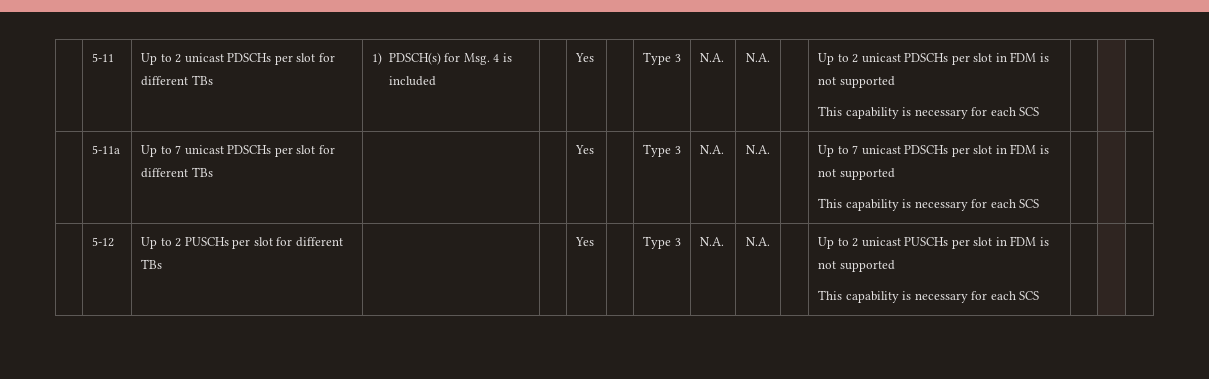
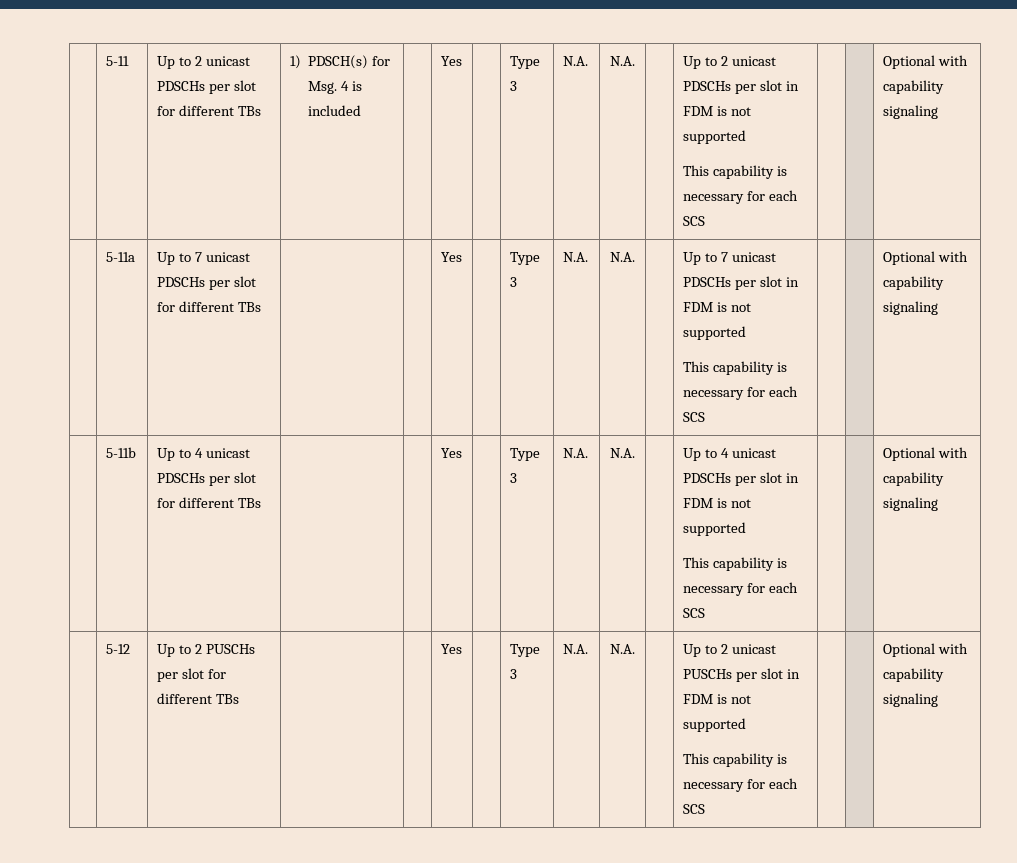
  Up to 2 unicast PDSCHs per slot in FDM is not supported
- This capability is necessary for each SCS
+ This capability is necessary for each SCS | | | Optional with capability signaling
  | 5-11a | Up to 7 unicast PDSCHs per slot for different TBs | | | Yes | | Type 3 | N.A. | N.A. | | Up to 7 unicast PDSCHs per slot in FDM is not supported
- This capability is necessary for each SCS | | |
+ This capability is necessary for each SCS | | | Optional with capability signaling
+ | 5-11b | Up to 4 unicast PDSCHs per slot for different TBs | | | Yes | | Type 3 | N.A. | N.A. | | Up to 4 unicast PDSCHs per slot in FDM is not supported
+ This capability is necessary for each SCS | | | Optional with capability signaling
  | 5-12 | Up to 2 PUSCHs per slot for different TBs | | | Yes | | Type 3 | N.A. | N.A. | | Up to 2 unicast PUSCHs per slot in FDM is not supported
- This capability is necessary for each SCS | | |
+ This capability is necessary for each SCS | | | Optional with capability signaling

